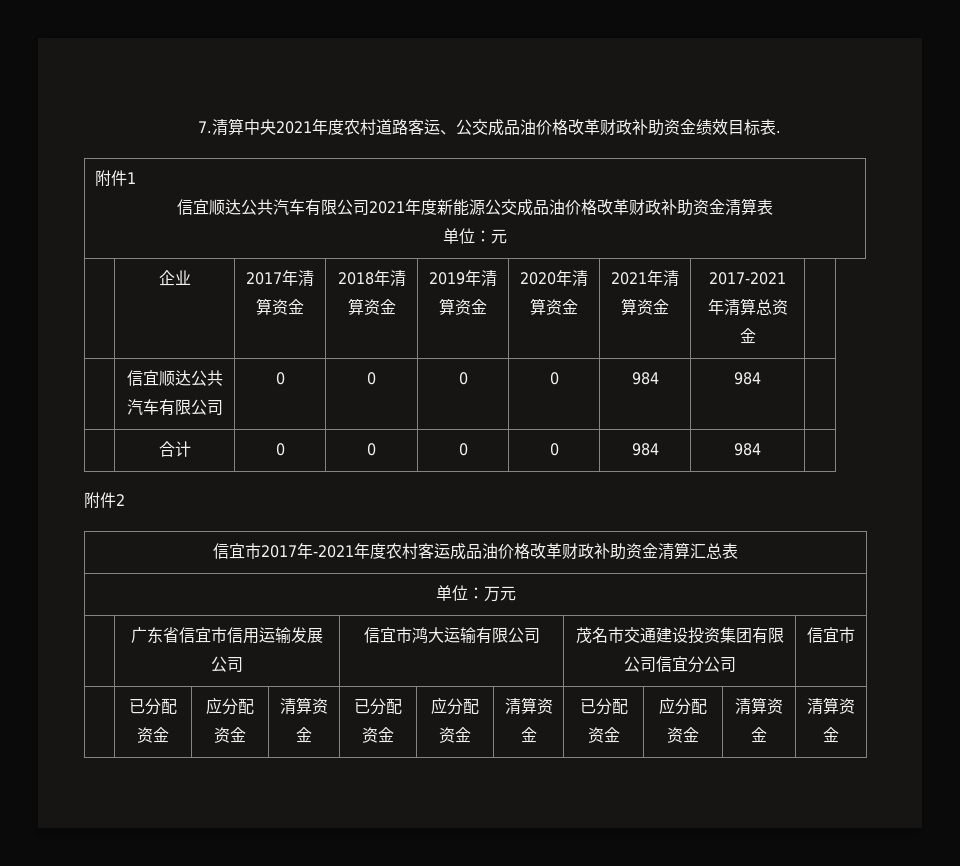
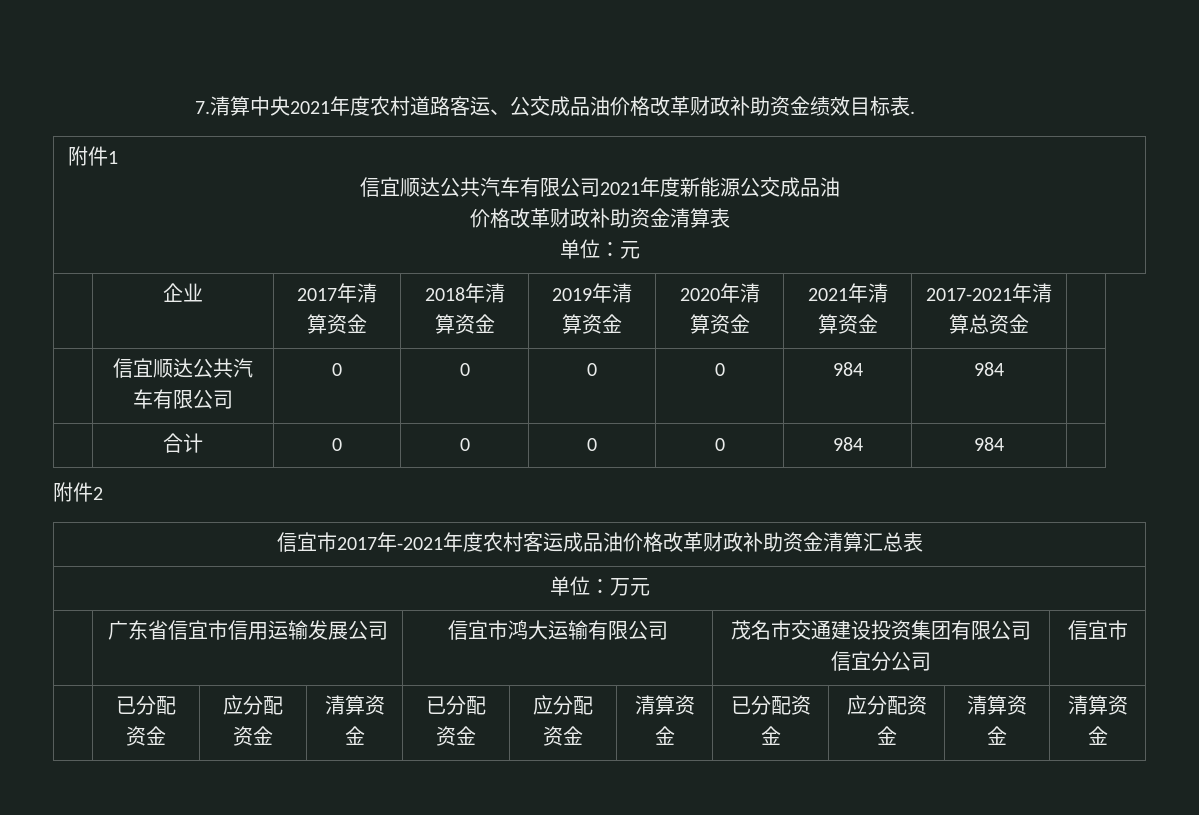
  附件1
- 信宜顺达公共汽车有限公司2021年度新能源公交成品油价格改革财政补助资金清算表
+ 信宜顺达公共汽车有限公司2021年度新能源公交成品油
+ 价格改革财政补助资金清算表

